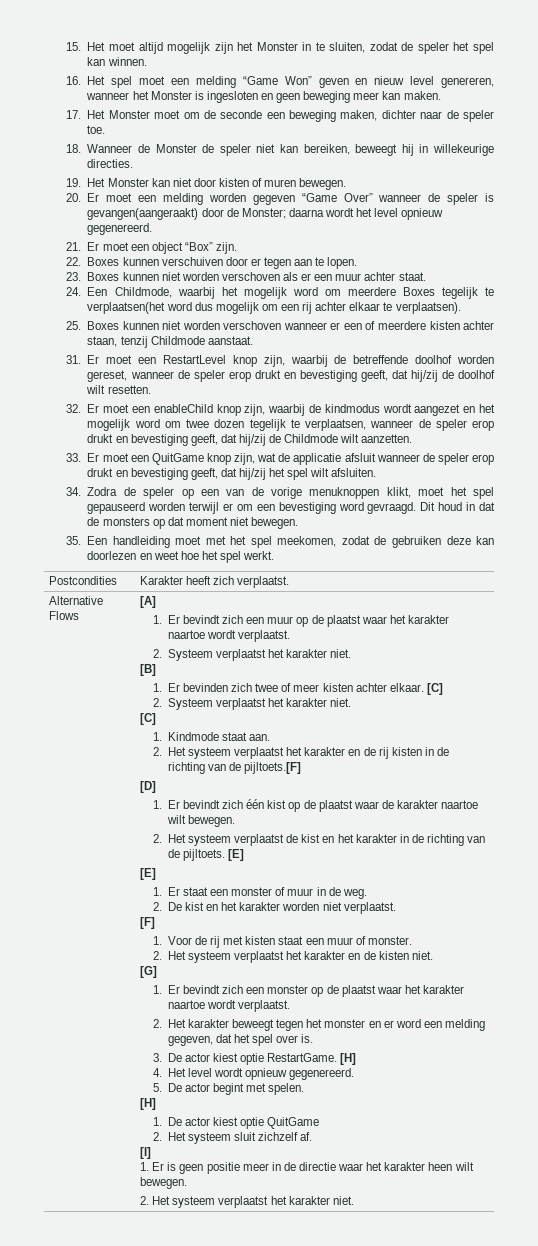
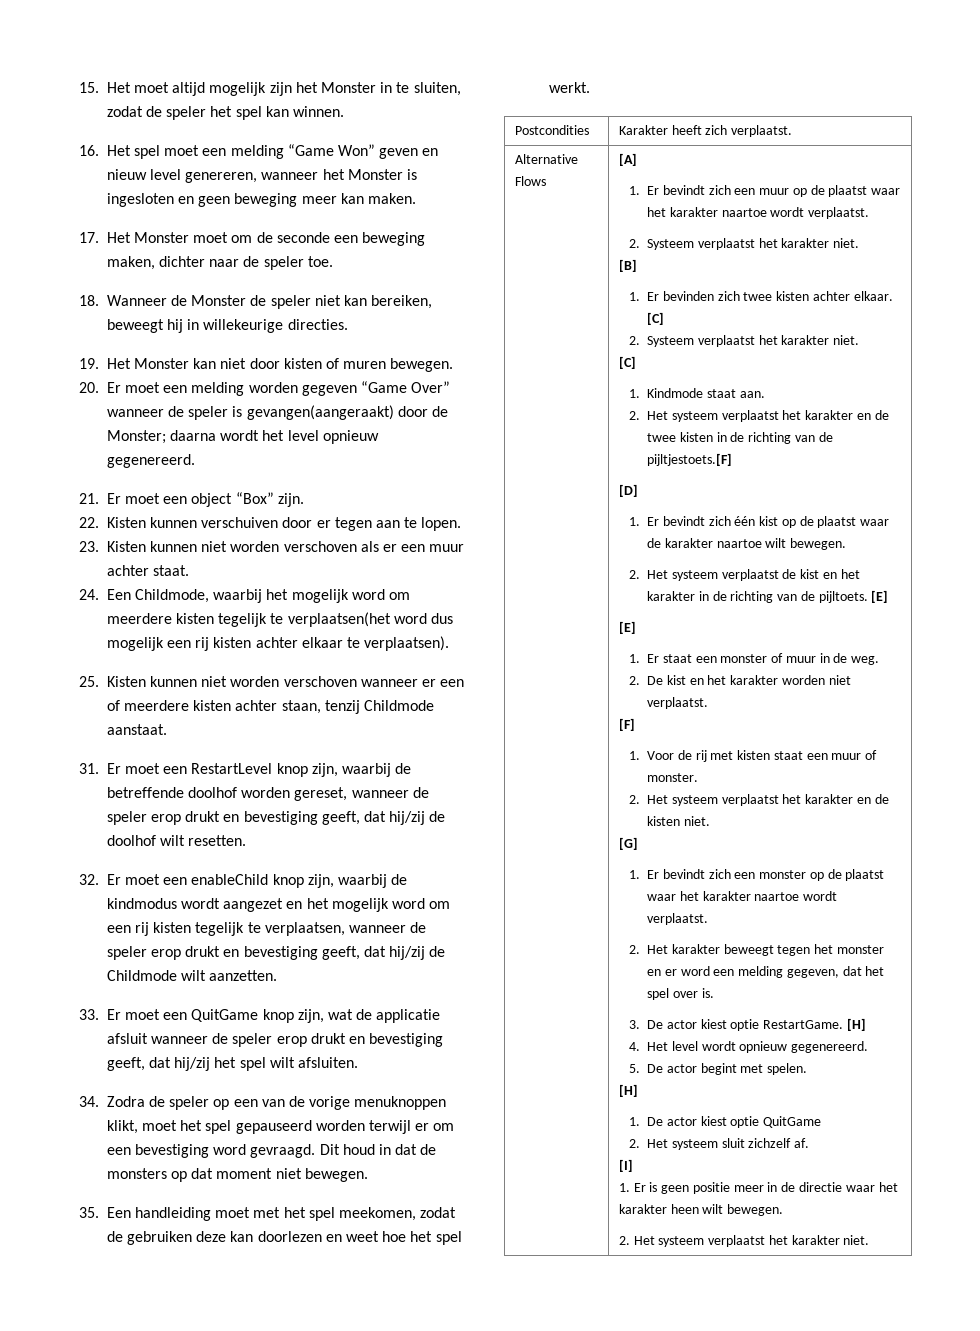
- 22. Boxes kunnen verschuiven door er tegen aan te lopen.
+ 22. Kisten kunnen verschuiven door er tegen aan te lopen.
- 23. Boxes kunnen niet worden verschoven als er een muur achter staat.
+ 23. Kisten kunnen niet worden verschoven als er een muur achter staat.
- 24. Een Childmode, waarbij het mogelijk word om meerdere Boxes tegelijk te verplaatsen(het word dus mogelijk om een rij achter elkaar te verplaatsen).
+ 24. Een Childmode, waarbij het mogelijk word om meerdere kisten tegelijk te verplaatsen(het word dus mogelijk een rij kisten achter elkaar te verplaatsen).
- 25. Boxes kunnen niet worden verschoven wanneer er een of meerdere kisten achter staan, tenzij Childmode aanstaat.
+ 25. Kisten kunnen niet worden verschoven wanneer er een of meerdere kisten achter staan, tenzij Childmode aanstaat.
- 32. Er moet een enableChild knop zijn, waarbij de kindmodus wordt aangezet en het mogelijk word om twee dozen tegelijk te verplaatsen, wanneer de speler erop drukt en bevestiging geeft, dat hij/zij de Childmode wilt aanzetten.
+ 32. Er moet een enableChild knop zijn, waarbij de kindmodus wordt aangezet en het mogelijk word om een rij kisten tegelijk te verplaatsen, wanneer de speler erop drukt en bevestiging geeft, dat hij/zij de Childmode wilt aanzetten.
- 1. Er bevinden zich twee of meer kisten achter elkaar.
+ 1. Er bevinden zich twee kisten achter elkaar.
- 2. Het systeem verplaatst het karakter en de rij kisten in de richting van de pijltoets.[F]
+ 2. Het systeem verplaatst het karakter en de twee kisten in de richting van de pijltjestoets.[F]

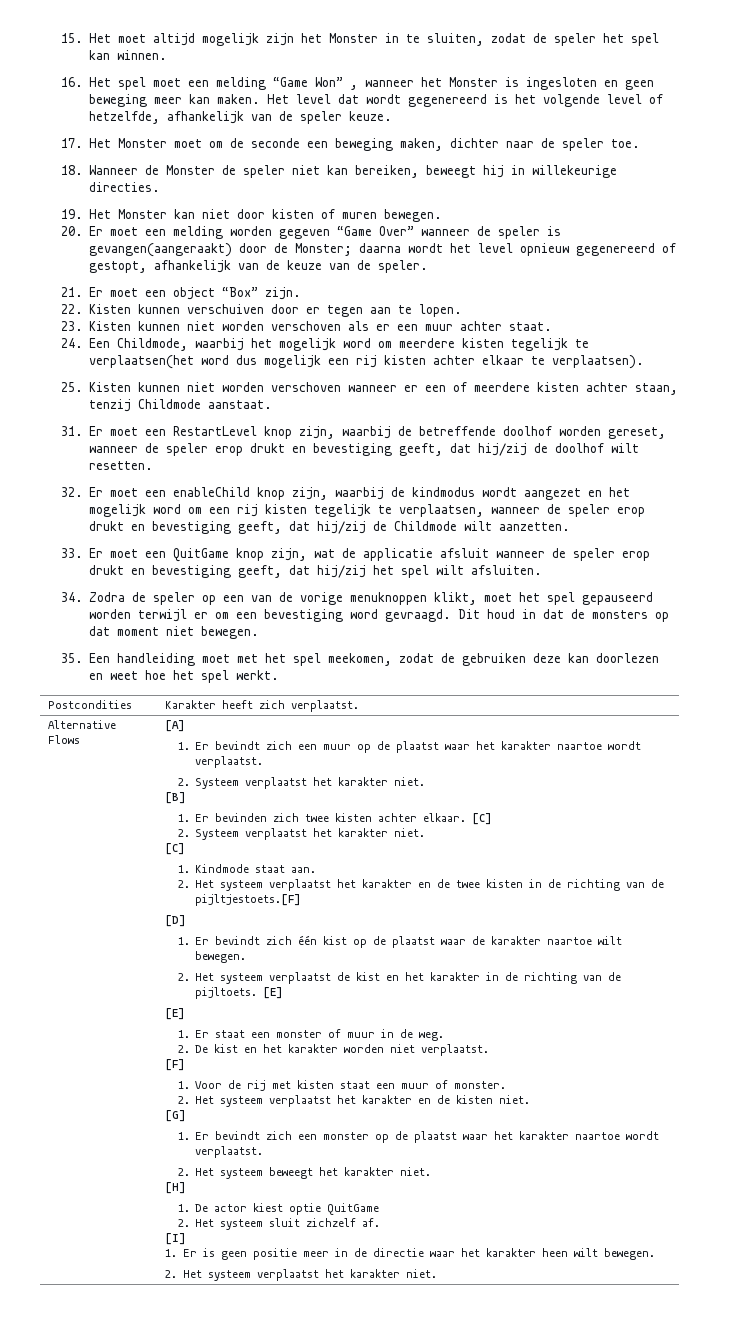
- 16. Het spel moet een melding “Game Won” geven en nieuw level genereren, wanneer het Monster is ingesloten en geen beweging meer kan maken.
+ 16. Het spel moet een melding “Game Won” , wanneer het Monster is ingesloten en geen beweging meer kan maken. Het level dat wordt gegenereerd is het volgende level of hetzelfde, afhankelijk van de speler keuze.
- 20. Er moet een melding worden gegeven “Game Over” wanneer de speler is gevangen(aangeraakt) door de Monster; daarna wordt het level opnieuw gegenereerd.
+ 20. Er moet een melding worden gegeven “Game Over” wanneer de speler is gevangen(aangeraakt) door de Monster; daarna wordt het level opnieuw gegenereerd of gestopt, afhankelijk van de keuze van de speler.
- 2. Het karakter beweegt tegen het monster en er word een melding gegeven, dat het spel over is.
- 3. De actor kiest optie RestartGame. [H]
- 4. Het level wordt opnieuw gegenereerd.
- 5. De actor begint met spelen.
+ 2. Het systeem beweegt het karakter niet.

